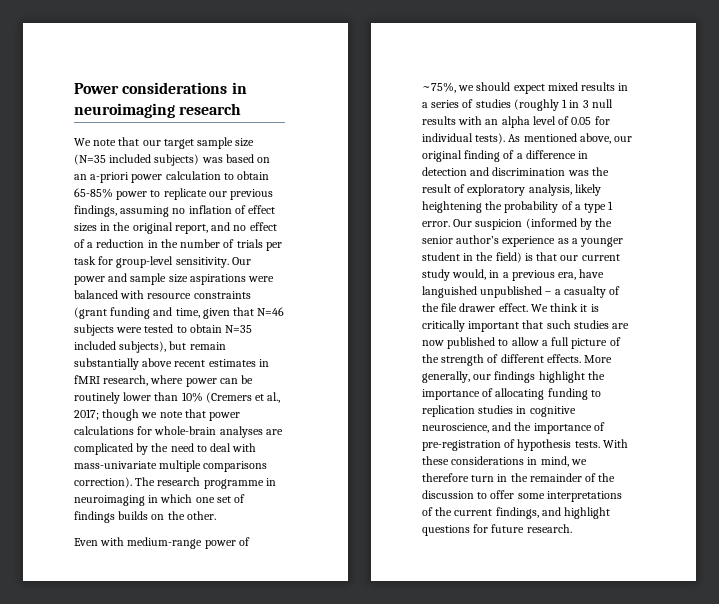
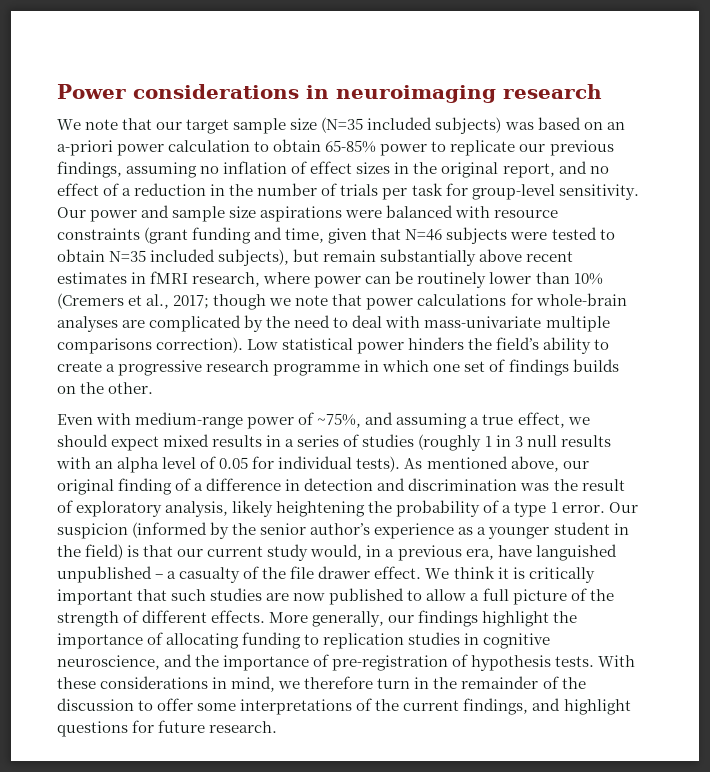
- The research programme in neuroimaging in which one set of findings builds on the other.
+ Low statistical power hinders the field’s ability to create a progressive research programme in which one set of findings builds on the other.
- Even with medium-range power of ~75%, we should expect mixed results in a series of studies (roughly 1 in 3 null results with an alpha level of 0.05 for individual tests).
+ Even with medium-range power of ~75%, and assuming a true effect, we should expect mixed results in a series of studies (roughly 1 in 3 null results with an alpha level of 0.05 for individual tests).

